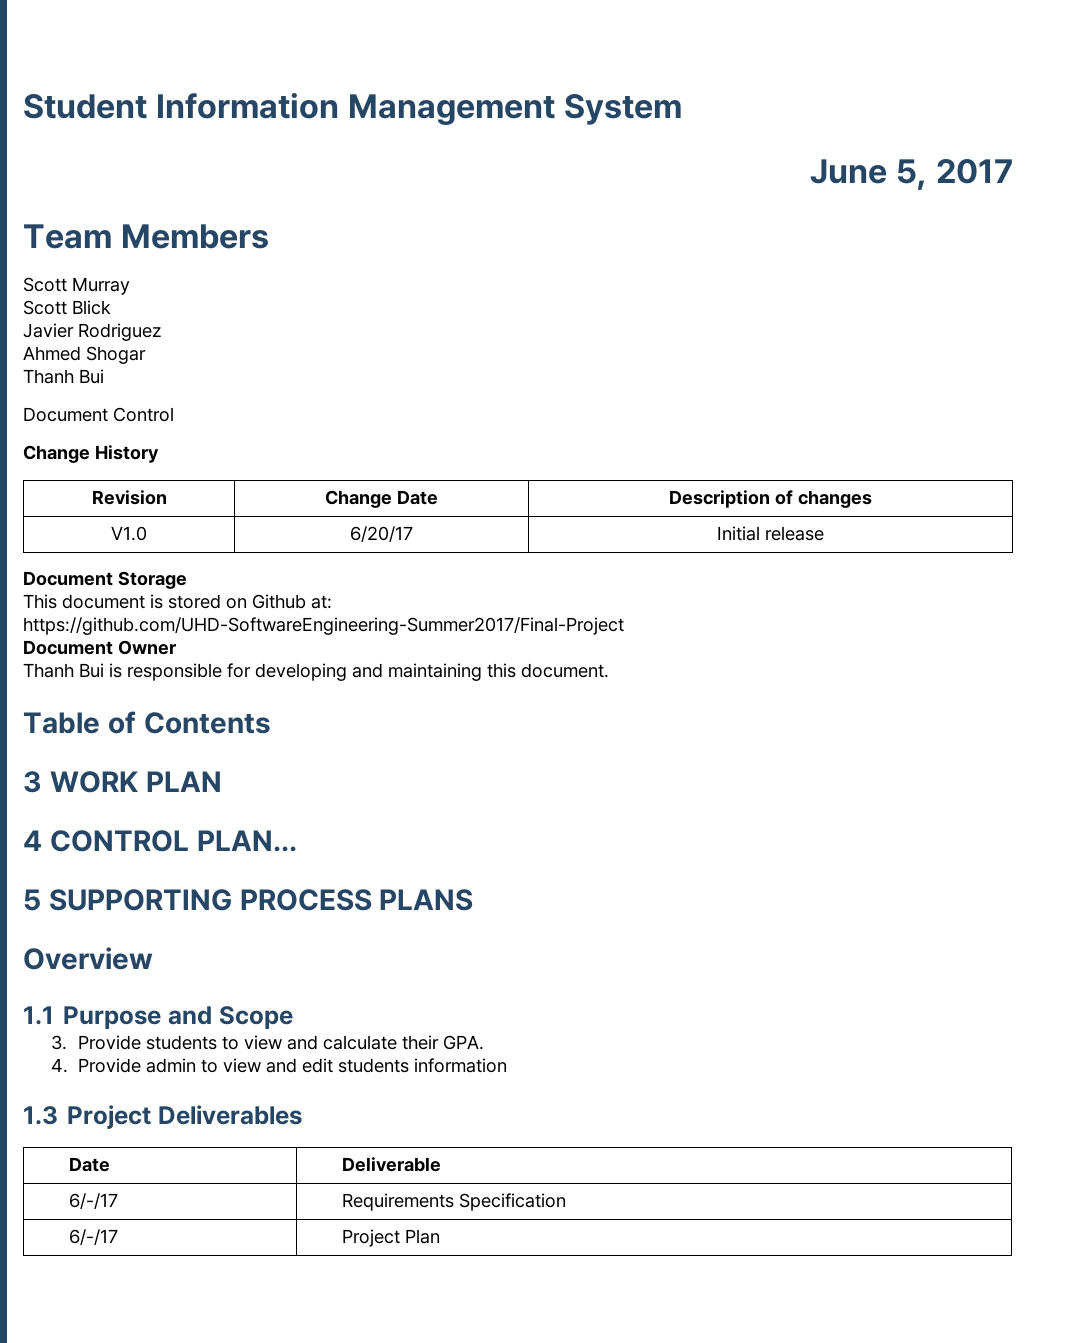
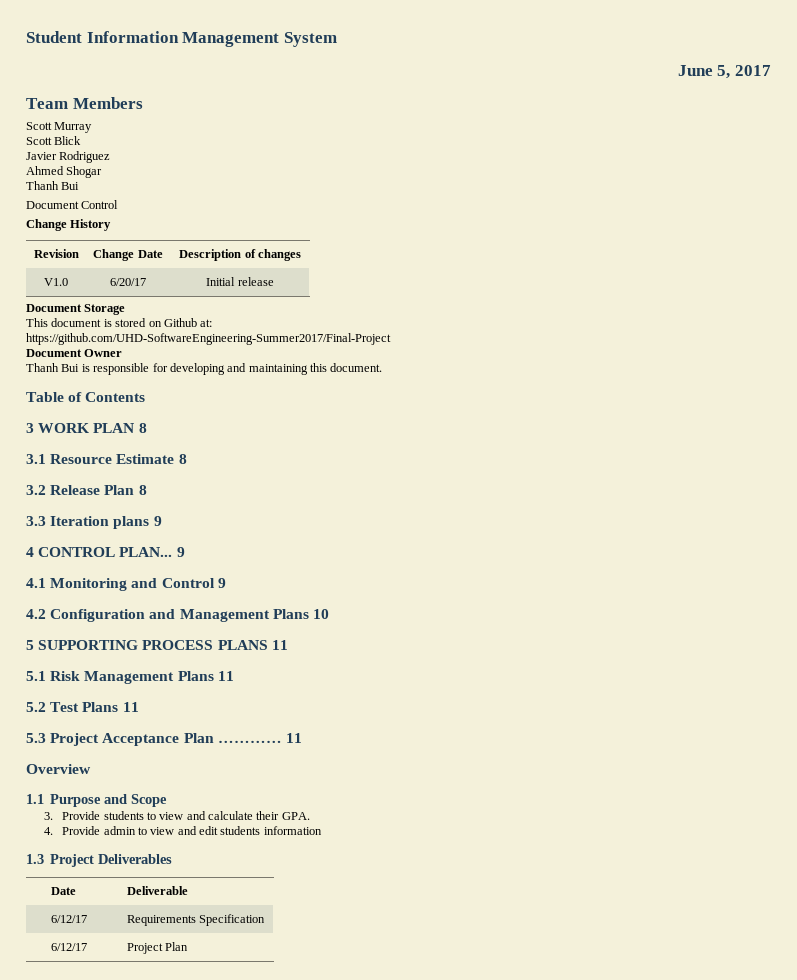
- 3 WORK PLAN
- 4 CONTROL PLAN...
- 5 SUPPORTING PROCESS PLANS
+ 3 WORK PLAN 8
+ 3.1 Resource Estimate 8
+ 3.2 Release Plan 8
+ 3.3 Iteration plans 9
+ 4 CONTROL PLAN... 9
+ 4.1 Monitoring and Control 9
+ 4.2 Configuration and Management Plans 10
+ 5 SUPPORTING PROCESS PLANS 11
+ 5.1 Risk Management Plans 11
+ 5.2 Test Plans 11
+ 5.3 Project Acceptance Plan ………… 11
- 6/-/17 | Requirements Specification
+ 6/12/17 | Requirements Specification
- 6/-/17 | Project Plan
+ 6/12/17 | Project Plan

